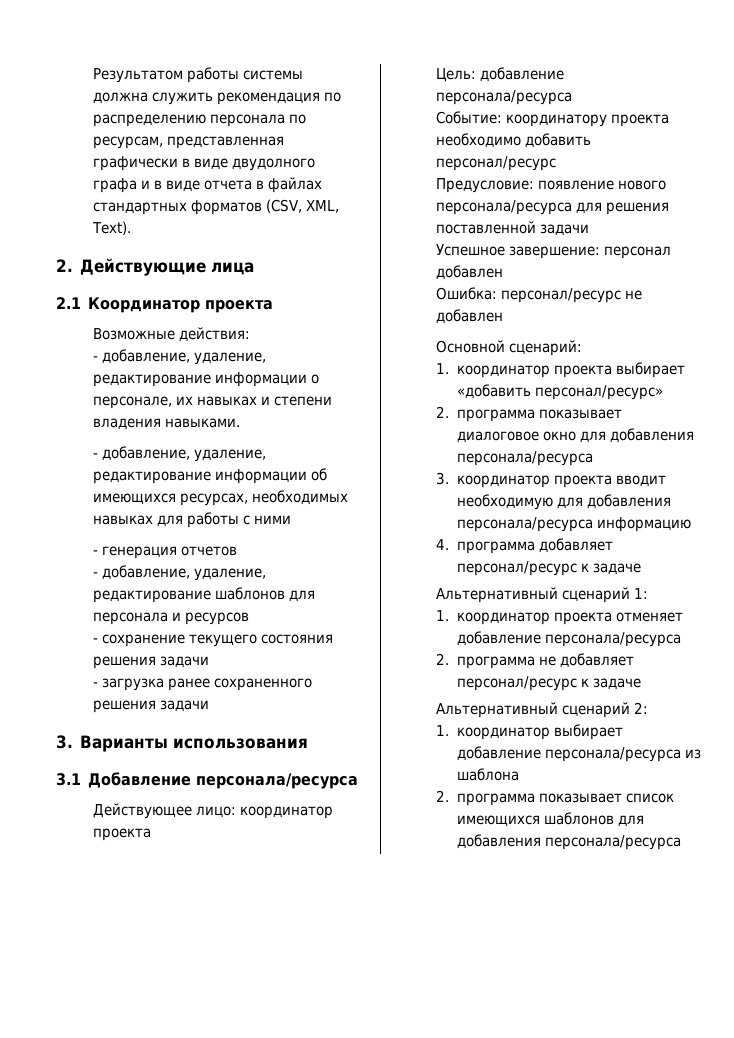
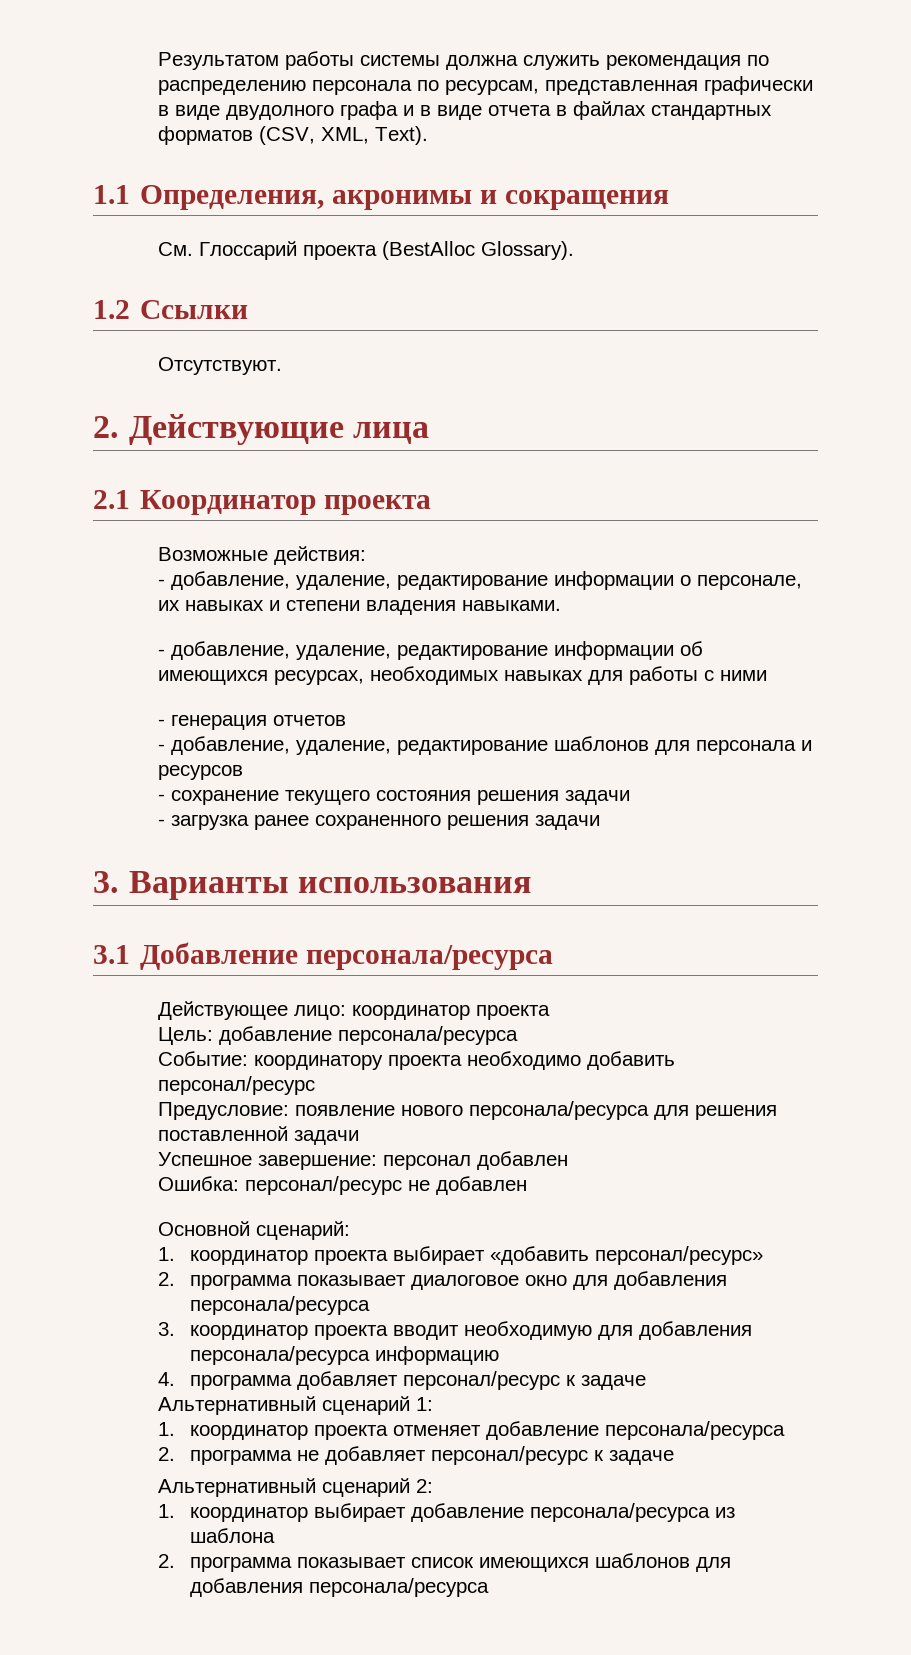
+ 1.1 Определения, акронимы и сокращения
+ См. Глоссарий проекта (BestAlloc Glossary).
+ 1.2 Ссылки
+ Отсутствуют.

